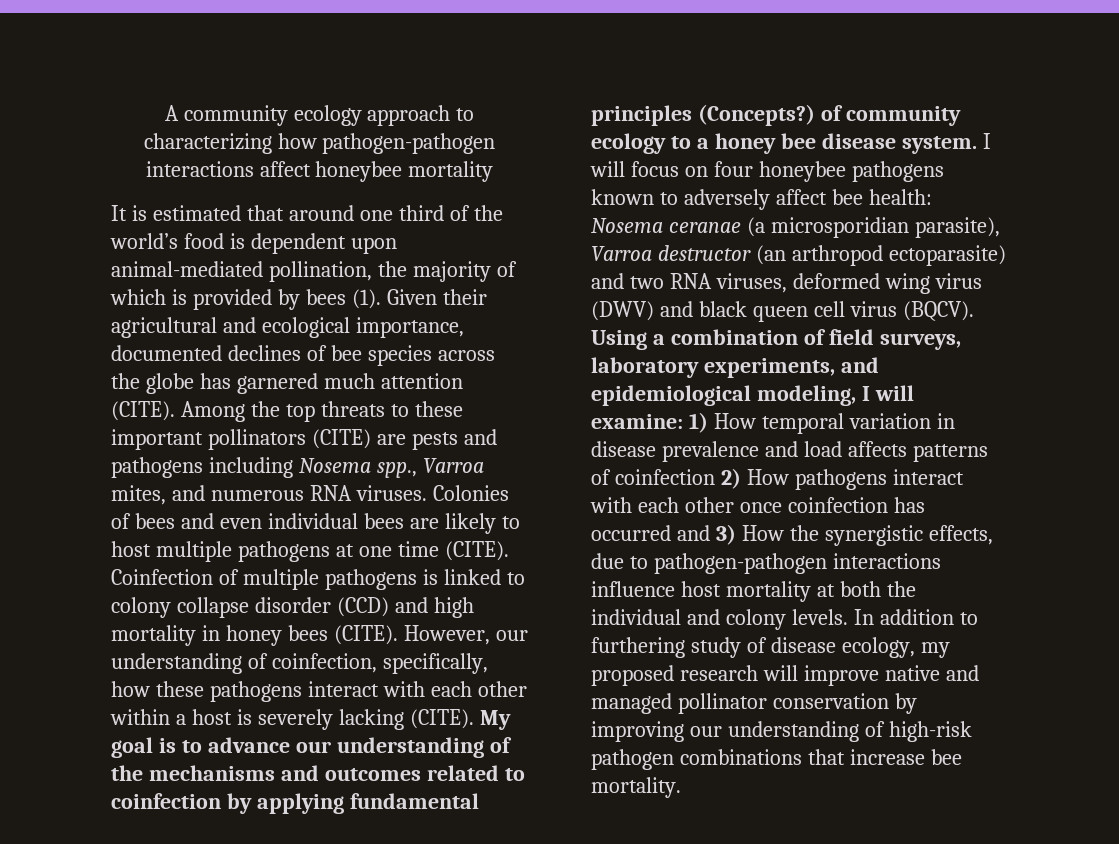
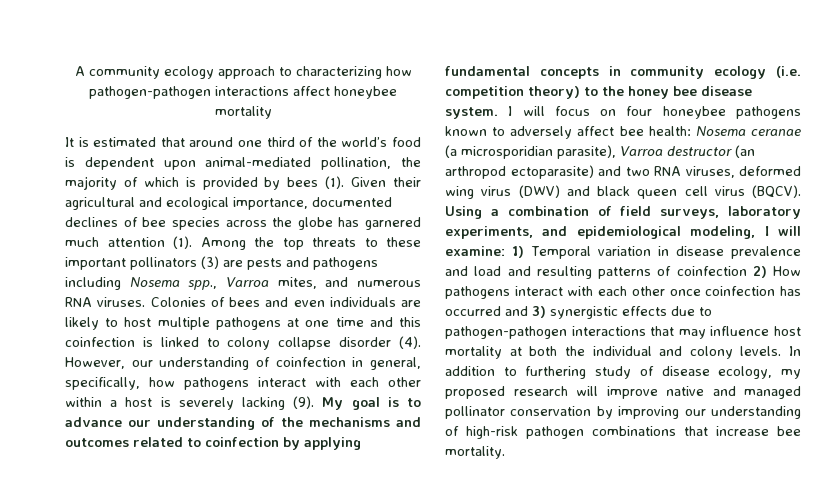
- Given their agricultural and ecological importance, documented declines of bee species across the globe has garnered much attention (CITE).
+ Given their agricultural and ecological importance, documented declines of bee species across the globe has garnered much attention (1).
- Among the top threats to these important pollinators (CITE) are pests and pathogens including Nosema spp., Varroa mites, and numerous RNA viruses.
+ Among the top threats to these important pollinators (3) are pests and pathogens including Nosema spp., Varroa mites, and numerous RNA viruses.
- Colonies of bees and even individual bees are likely to host multiple pathogens at one time (CITE). Coinfection of multiple pathogens is linked to colony collapse disorder (CCD) and high mortality in honey bees (CITE).
+ Colonies of bees and even individuals are likely to host multiple pathogens at one time and this coinfection is linked to colony collapse disorder (4).
- However, our understanding of coinfection, specifically, how these pathogens interact with each other within a host is severely lacking (CITE).
+ However, our understanding of coinfection in general, specifically, how pathogens interact with each other within a host is severely lacking (9).
- My goal is to advance our understanding of the mechanisms and outcomes related to coinfection by applying fundamental principles (Concepts?) of community ecology to a honey bee disease system.
+ My goal is to advance our understanding of the mechanisms and outcomes related to coinfection by applying fundamental concepts in community ecology (i.e. competition theory) to the honey bee disease system.
- Using a combination of field surveys, laboratory experiments, and epidemiological modeling, I will examine: 1) How temporal variation in disease prevalence and load affects patterns of coinfection 2) How pathogens interact with each other once coinfection has occurred and 3) How the synergistic effects, due to pathogen-pathogen interactions influence host mortality at both the individual and colony levels.
+ Using a combination of field surveys, laboratory experiments, and epidemiological modeling, I will examine: 1) Temporal variation in disease prevalence and load and resulting patterns of coinfection 2) How pathogens interact with each other once coinfection has occurred and 3) synergistic effects due to pathogen-pathogen interactions that may influence host mortality at both the individual and colony levels.

